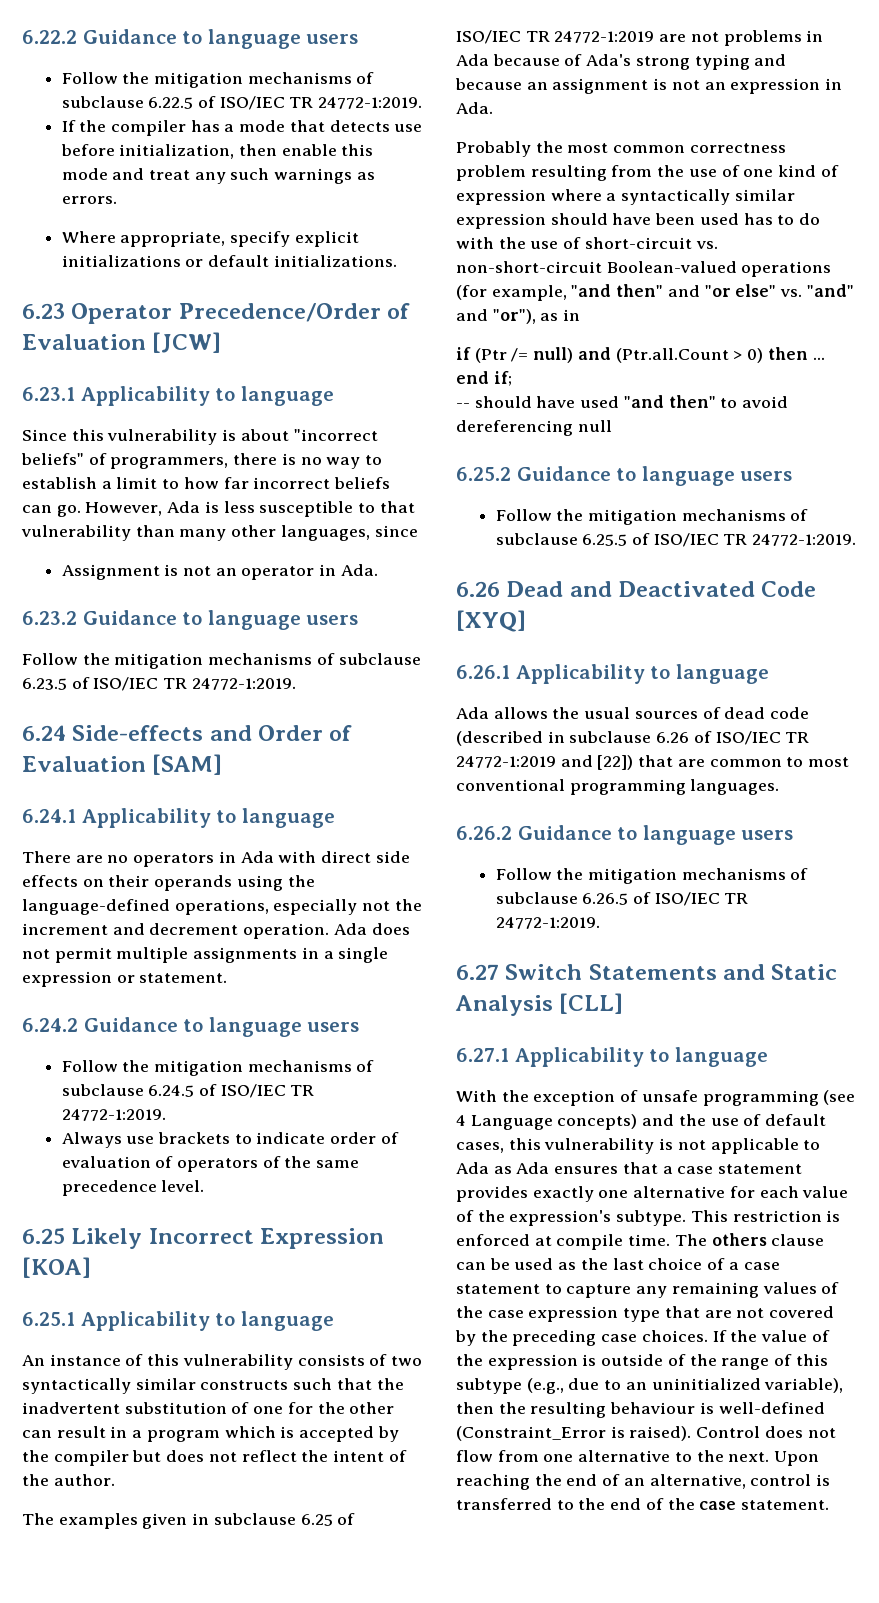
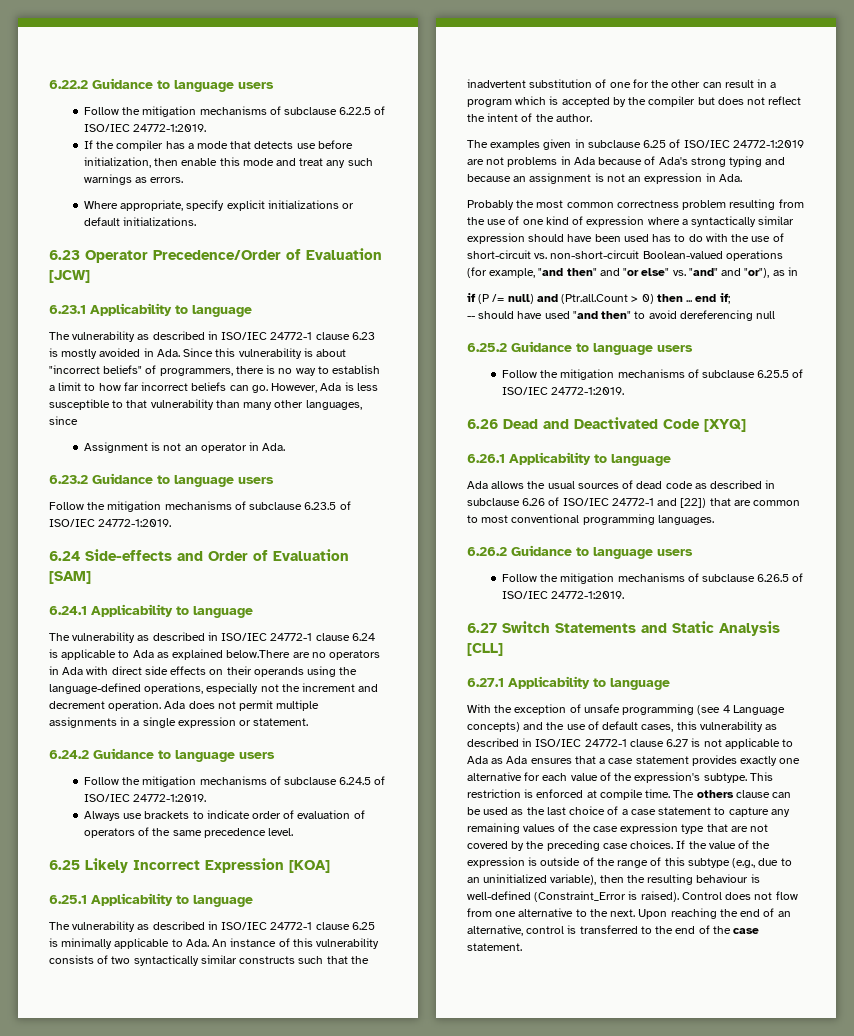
- Follow the mitigation mechanisms of subclause 6.22.5 of ISO/IEC TR 24772-1:2019.
+ Follow the mitigation mechanisms of subclause 6.22.5 of ISO/IEC 24772-1:2019.
- Since this vulnerability is about "incorrect beliefs" of programmers, there is no way to establish a limit to how far incorrect beliefs can go.
+ The vulnerability as described in ISO/IEC 24772-1 clause 6.23 is mostly avoided in Ada. Since this vulnerability is about "incorrect beliefs" of programmers, there is no way to establish a limit to how far incorrect beliefs can go.
- Follow the mitigation mechanisms of subclause 6.23.5 of ISO/IEC TR 24772-1:2019.
+ Follow the mitigation mechanisms of subclause 6.23.5 of ISO/IEC 24772-1:2019.
- There are no operators in Ada with direct side effects on their operands using the language-defined operations, especially not the increment and decrement operation.
+ The vulnerability as described in ISO/IEC 24772-1 clause 6.24 is applicable to Ada as explained below.There are no operators in Ada with direct side effects on their operands using the language-defined operations, especially not the increment and decrement operation.
- Follow the mitigation mechanisms of subclause 6.24.5 of ISO/IEC TR 24772-1:2019.
+ Follow the mitigation mechanisms of subclause 6.24.5 of ISO/IEC 24772-1:2019.
- An instance of this vulnerability consists of two syntactically similar constructs such that the inadvertent substitution of one for the other can result in a program which is accepted by the compiler but does not reflect the intent of the author.
+ The vulnerability as described in ISO/IEC 24772-1 clause 6.25 is minimally applicable to Ada. An instance of this vulnerability consists of two syntactically similar constructs such that the inadvertent substitution of one for the other can result in a program which is accepted by the compiler but does not reflect the intent of the author.
- The examples given in subclause 6.25 of ISO/IEC TR 24772-1:2019 are not problems in Ada because of Ada's strong typing and because an assignment is not an expression in Ada.
+ The examples given in subclause 6.25 of ISO/IEC 24772-1:2019 are not problems in Ada because of Ada's strong typing and because an assignment is not an expression in Ada.
- if (Ptr /= null) and (Ptr.all.Count > 0) then ... end if;
+ if (P /= null) and (Ptr.all.Count > 0) then ... end if;
- Follow the mitigation mechanisms of subclause 6.25.5 of ISO/IEC TR 24772-1:2019.
+ Follow the mitigation mechanisms of subclause 6.25.5 of ISO/IEC 24772-1:2019.
- Ada allows the usual sources of dead code (described in subclause 6.26 of ISO/IEC TR 24772-1:2019 and [22]) that are common to most conventional programming languages.
+ Ada allows the usual sources of dead code as described in subclause 6.26 of ISO/IEC 24772-1 and [22]) that are common to most conventional programming languages.
- Follow the mitigation mechanisms of subclause 6.26.5 of ISO/IEC TR 24772-1:2019.
+ Follow the mitigation mechanisms of subclause 6.26.5 of ISO/IEC 24772-1:2019.
- With the exception of unsafe programming (see 4 Language concepts) and the use of default cases, this vulnerability is not applicable to Ada as Ada ensures that a case statement provides exactly one alternative for each value of the expression's subtype.
+ With the exception of unsafe programming (see 4 Language concepts) and the use of default cases, this vulnerability as described in ISO/IEC 24772-1 clause 6.27 is not applicable to Ada as Ada ensures that a case statement provides exactly one alternative for each value of the expression's subtype.

